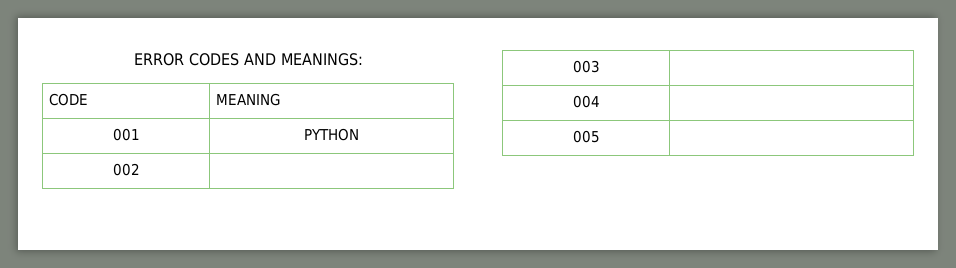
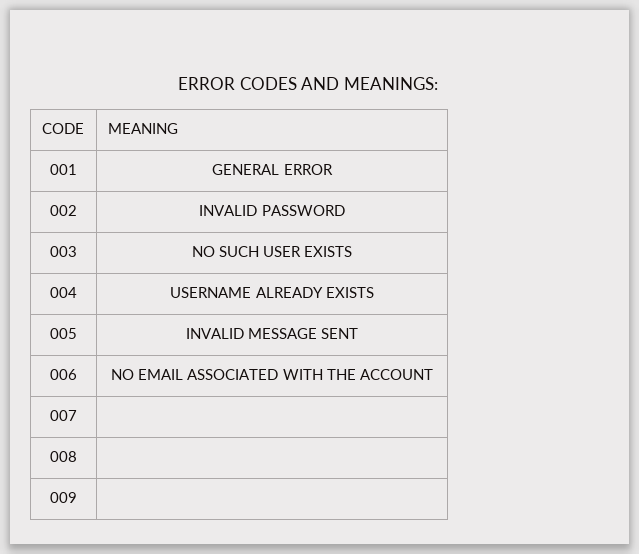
- 001 | PYTHON
+ 001 | GENERAL ERROR
- 002 |
+ 002 | INVALID PASSWORD
- 003 |
- 004 |
- 005 |
+ 003 | NO SUCH USER EXISTS
+ 004 | USERNAME ALREADY EXISTS
+ 005 | INVALID MESSAGE SENT
+ 006 | NO EMAIL ASSOCIATED WITH THE ACCOUNT
+ 007 |
+ 008 |
+ 009 |

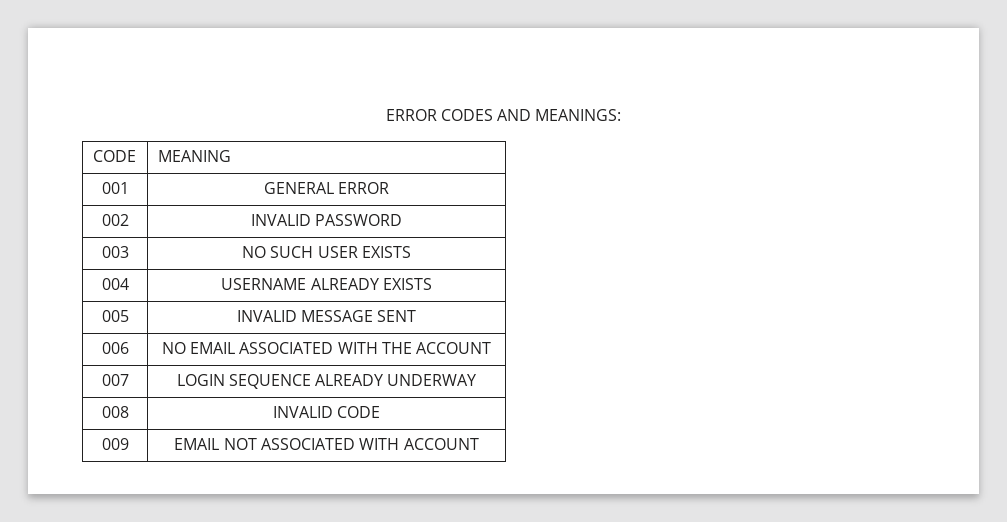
- 007 |
+ 007 | LOGIN SEQUENCE ALREADY UNDERWAY
- 008 |
+ 008 | INVALID CODE
- 009 |
+ 009 | EMAIL NOT ASSOCIATED WITH ACCOUNT

